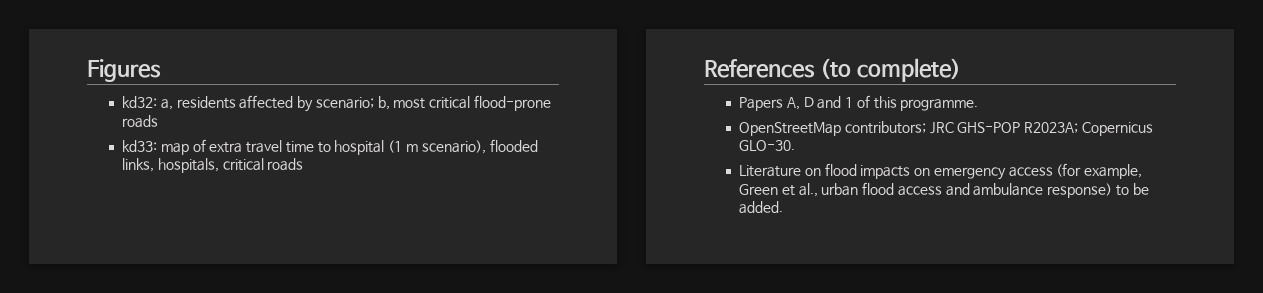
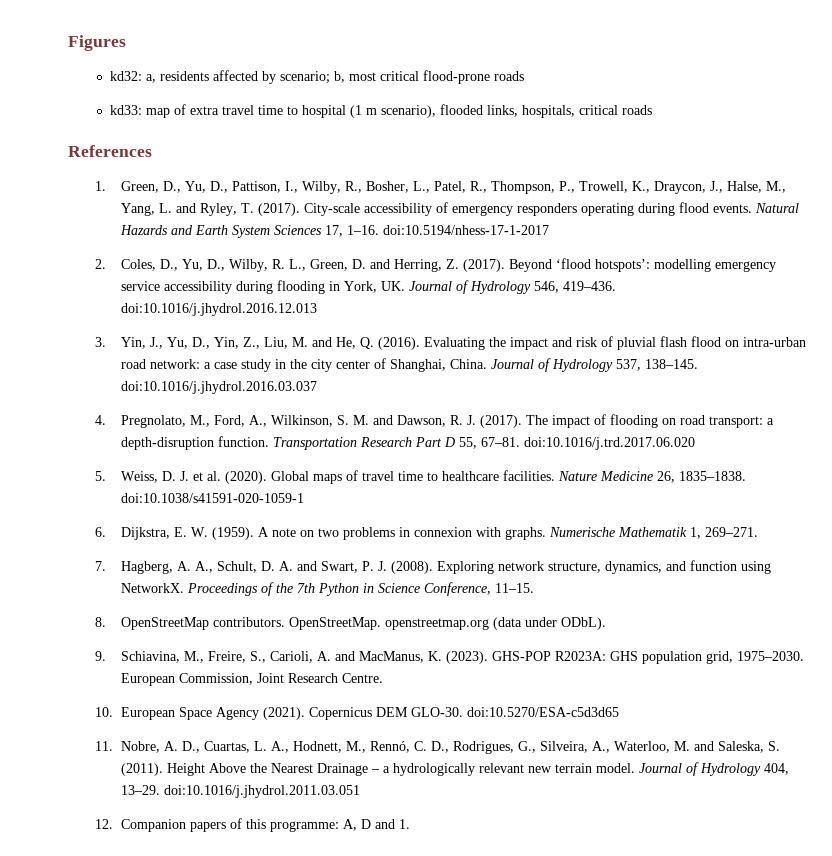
- References (to complete)
- Papers A, D and 1 of this programme.
- OpenStreetMap contributors; JRC GHS-POP R2023A; Copernicus GLO-30.
- Literature on flood impacts on emergency access (for example, Green et al., urban flood access and ambulance response) to be added.
+ References
+ 1. Green, D., Yu, D., Pattison, I., Wilby, R., Bosher, L., Patel, R., Thompson, P., Trowell, K., Draycon, J., Halse, M., Yang, L. and Ryley, T. (2017). City-scale accessibility of emergency responders operating during flood events. Natural Hazards and Earth System Sciences 17, 1–16. doi:10.5194/nhess-17-1-2017
+ 2. Coles, D., Yu, D., Wilby, R. L., Green, D. and Herring, Z. (2017). Beyond ‘flood hotspots’: modelling emergency service accessibility during flooding in York, UK. Journal of Hydrology 546, 419–436. doi:10.1016/j.jhydrol.2016.12.013
+ 3. Yin, J., Yu, D., Yin, Z., Liu, M. and He, Q. (2016). Evaluating the impact and risk of pluvial flash flood on intra-urban road network: a case study in the city center of Shanghai, China. Journal of Hydrology 537, 138–145. doi:10.1016/j.jhydrol.2016.03.037
+ 4. Pregnolato, M., Ford, A., Wilkinson, S. M. and Dawson, R. J. (2017). The impact of flooding on road transport: a depth-disruption function. Transportation Research Part D 55, 67–81. doi:10.1016/j.trd.2017.06.020
+ 5. Weiss, D. J. et al. (2020). Global maps of travel time to healthcare facilities. Nature Medicine 26, 1835–1838. doi:10.1038/s41591-020-1059-1
+ 6. Dijkstra, E. W. (1959). A note on two problems in connexion with graphs. Numerische Mathematik 1, 269–271.
+ 7. Hagberg, A. A., Schult, D. A. and Swart, P. J. (2008). Exploring network structure, dynamics, and function using NetworkX. Proceedings of the 7th Python in Science Conference, 11–15.
+ 8. OpenStreetMap contributors. OpenStreetMap. openstreetmap.org (data under ODbL).
+ 9. Schiavina, M., Freire, S., Carioli, A. and MacManus, K. (2023). GHS-POP R2023A: GHS population grid, 1975–2030. European Commission, Joint Research Centre.
+ 10. European Space Agency (2021). Copernicus DEM GLO-30. doi:10.5270/ESA-c5d3d65
+ 11. Nobre, A. D., Cuartas, L. A., Hodnett, M., Rennó, C. D., Rodrigues, G., Silveira, A., Waterloo, M. and Saleska, S. (2011). Height Above the Nearest Drainage – a hydrologically relevant new terrain model. Journal of Hydrology 404, 13–29. doi:10.1016/j.jhydrol.2011.03.051
+ 12. Companion papers of this programme: A, D and 1.

